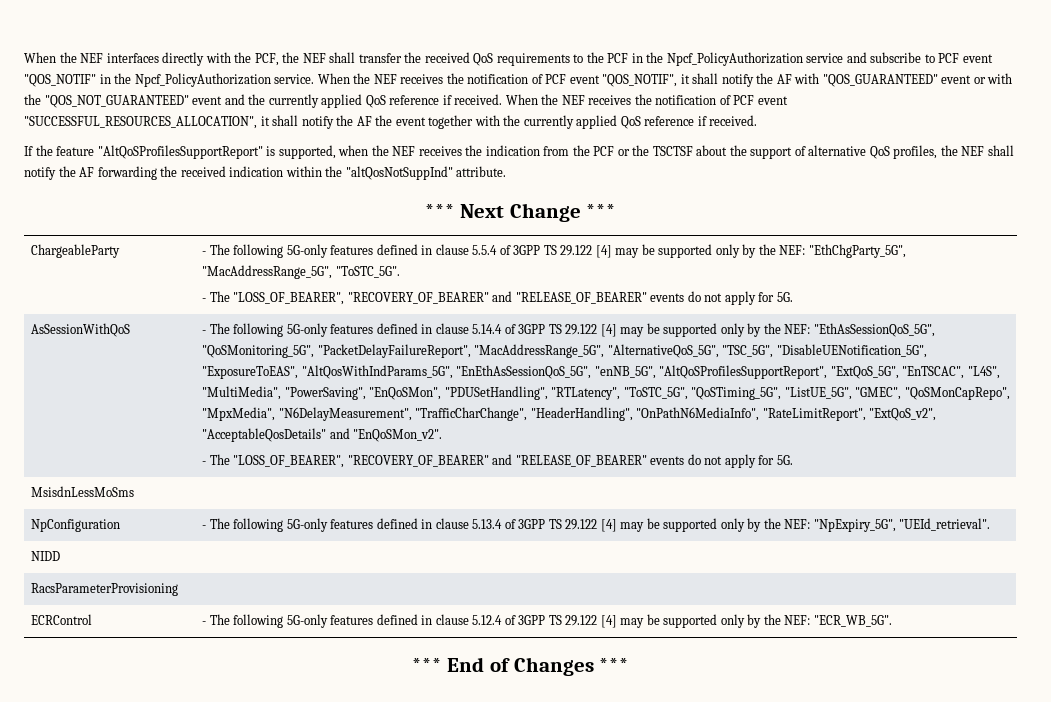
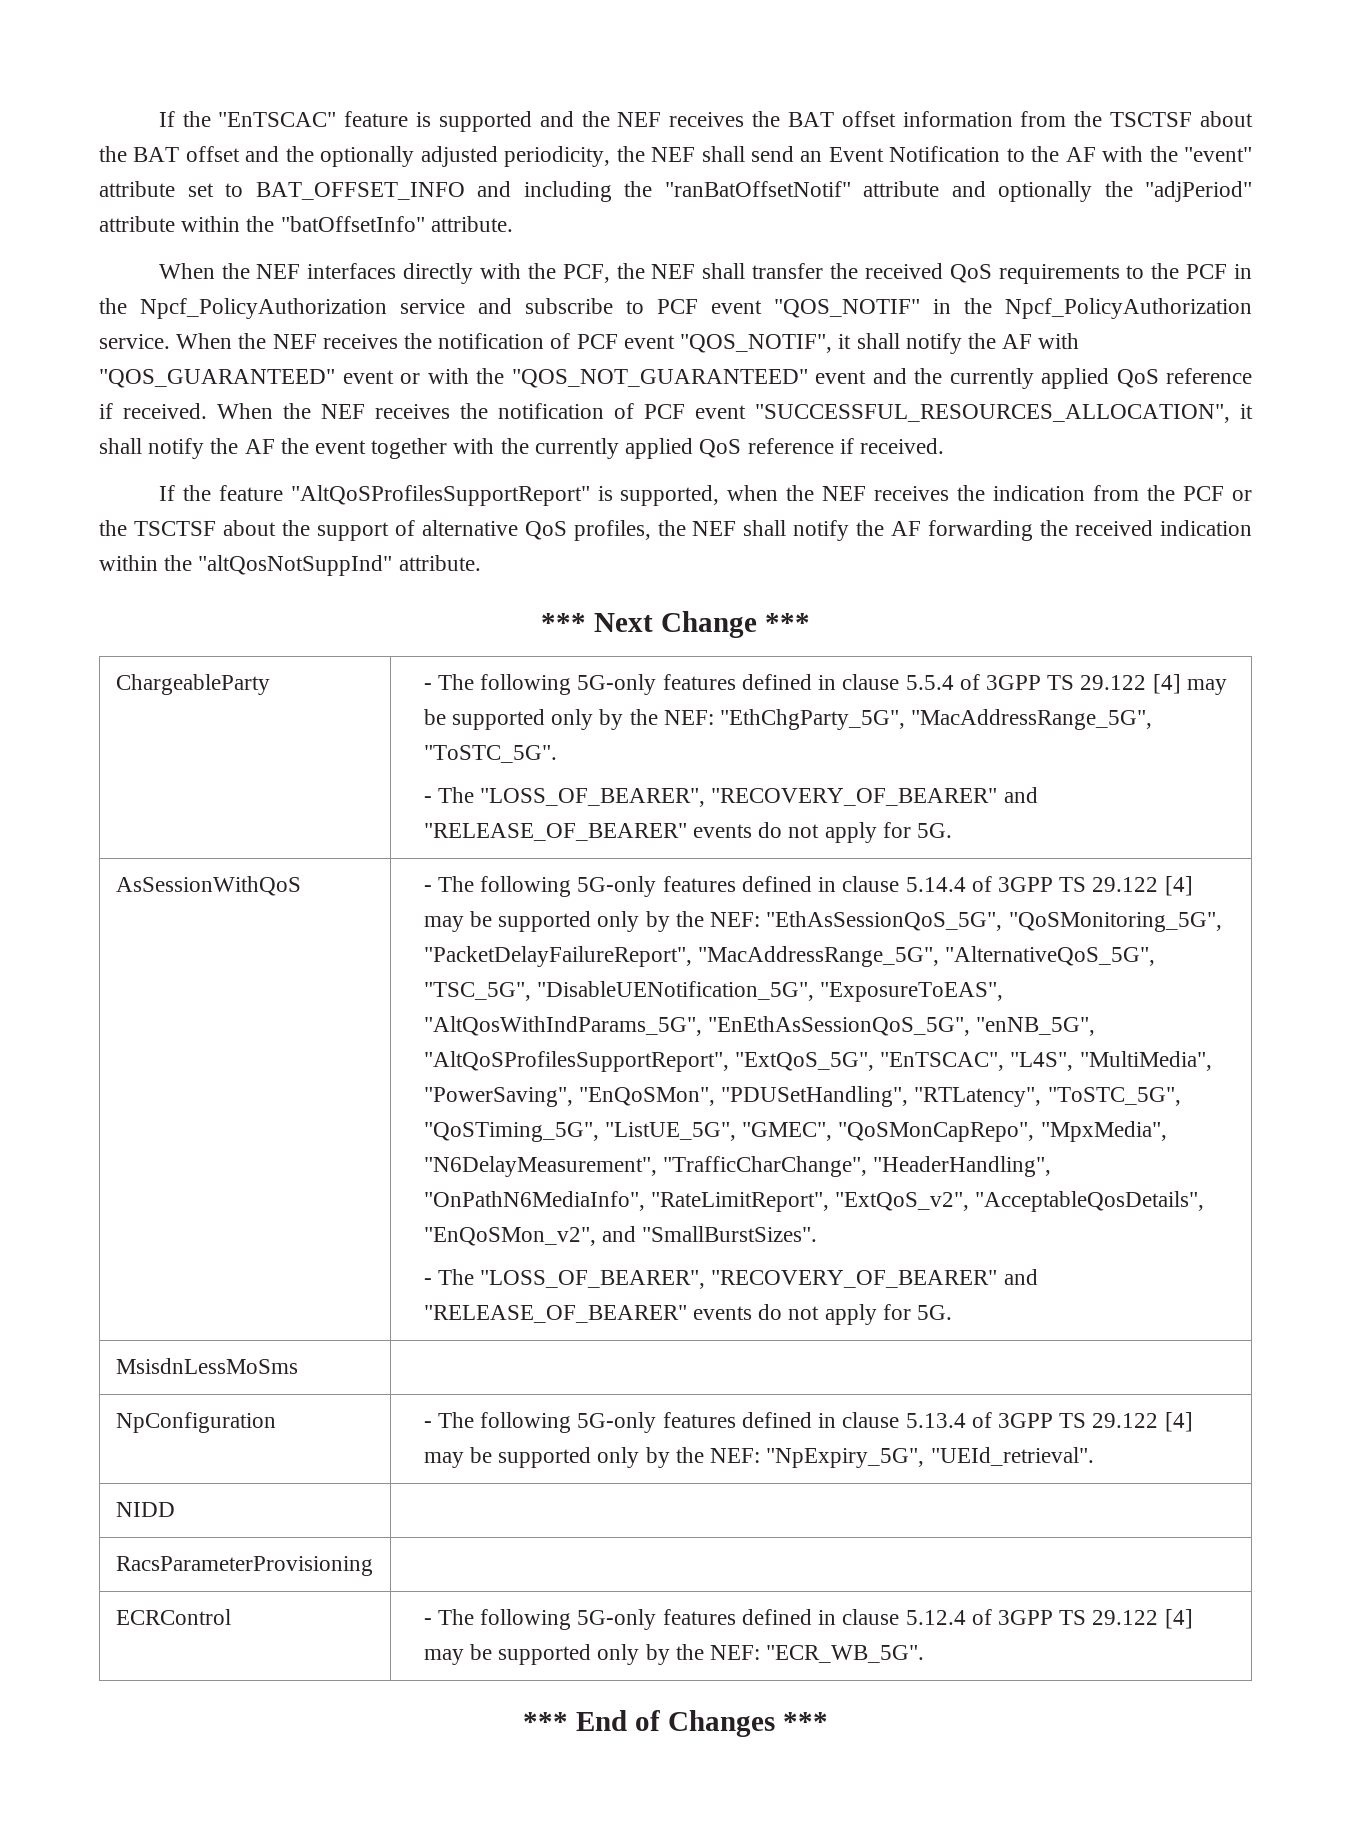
+ If the "EnTSCAC" feature is supported and the NEF receives the BAT offset information from the TSCTSF about the BAT offset and the optionally adjusted periodicity, the NEF shall send an Event Notification to the AF with the "event" attribute set to BAT_OFFSET_INFO and including the "ranBatOffsetNotif" attribute and optionally the "adjPeriod" attribute within the "batOffsetInfo" attribute.
- - The following 5G-only features defined in clause 5.14.4 of 3GPP TS 29.122 [4] may be supported only by the NEF: "EthAsSessionQoS_5G", "QoSMonitoring_5G", "PacketDelayFailureReport", "MacAddressRange_5G", "AlternativeQoS_5G", "TSC_5G", "DisableUENotification_5G", "ExposureToEAS", "AltQosWithIndParams_5G", "EnEthAsSessionQoS_5G", "enNB_5G", "AltQoSProfilesSupportReport", "ExtQoS_5G", "EnTSCAC", "L4S", "MultiMedia", "PowerSaving", "EnQoSMon", "PDUSetHandling", "RTLatency", "ToSTC_5G", "QoSTiming_5G", "ListUE_5G", "GMEC", "QoSMonCapRepo", "MpxMedia", "N6DelayMeasurement", "TrafficCharChange", "HeaderHandling", "OnPathN6MediaInfo", "RateLimitReport", "ExtQoS_v2", "AcceptableQosDetails" and "EnQoSMon_v2".
+ - The following 5G-only features defined in clause 5.14.4 of 3GPP TS 29.122 [4] may be supported only by the NEF: "EthAsSessionQoS_5G", "QoSMonitoring_5G", "PacketDelayFailureReport", "MacAddressRange_5G", "AlternativeQoS_5G", "TSC_5G", "DisableUENotification_5G", "ExposureToEAS", "AltQosWithIndParams_5G", "EnEthAsSessionQoS_5G", "enNB_5G", "AltQoSProfilesSupportReport", "ExtQoS_5G", "EnTSCAC", "L4S", "MultiMedia", "PowerSaving", "EnQoSMon", "PDUSetHandling", "RTLatency", "ToSTC_5G", "QoSTiming_5G", "ListUE_5G", "GMEC", "QoSMonCapRepo", "MpxMedia", "N6DelayMeasurement", "TrafficCharChange", "HeaderHandling", "OnPathN6MediaInfo", "RateLimitReport", "ExtQoS_v2", "AcceptableQosDetails", "EnQoSMon_v2", and "SmallBurstSizes".

